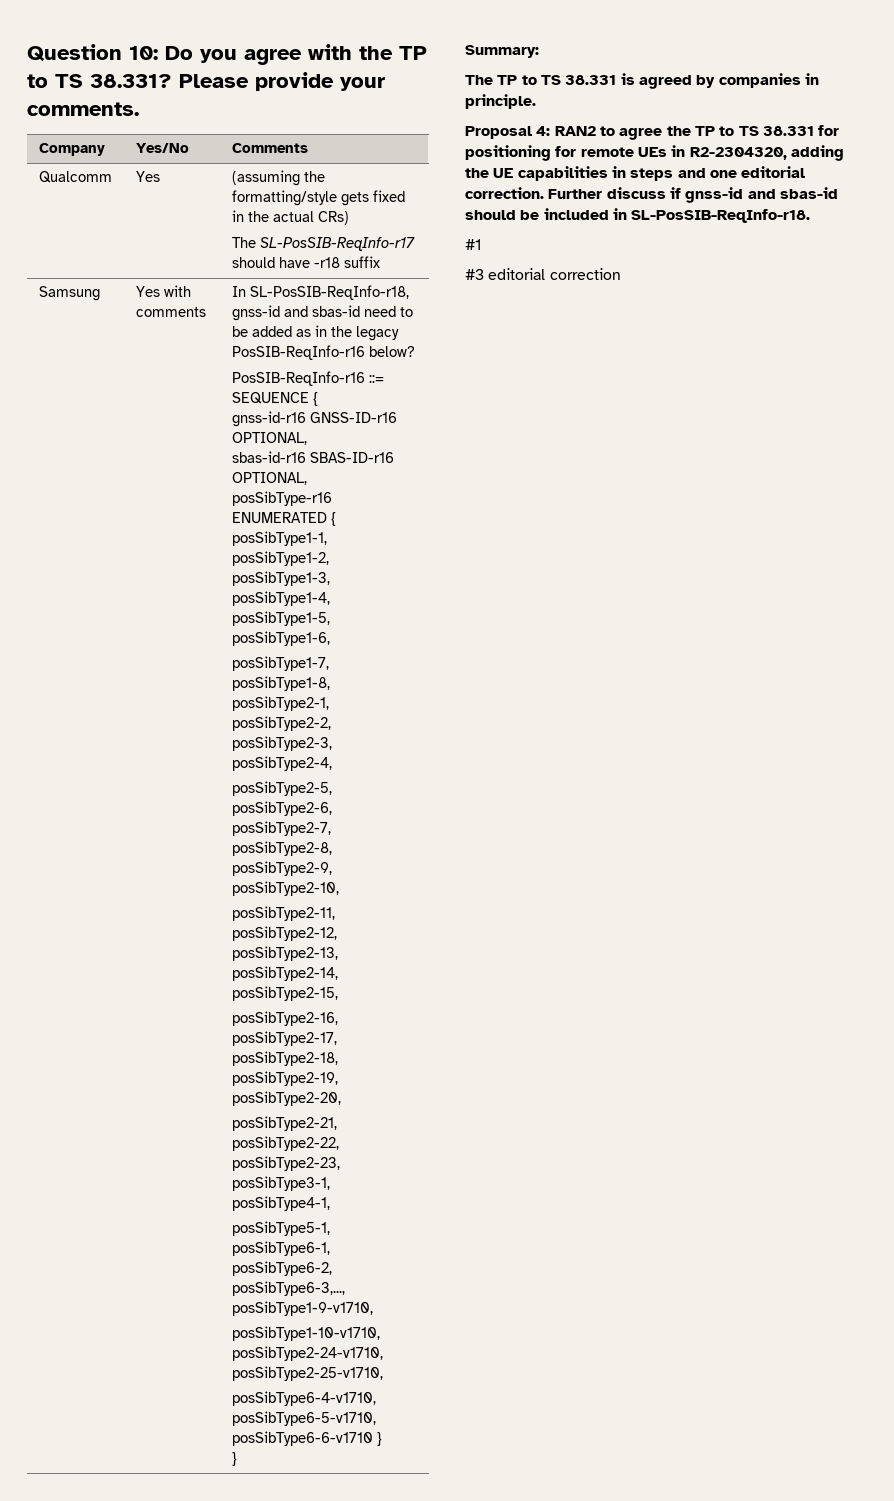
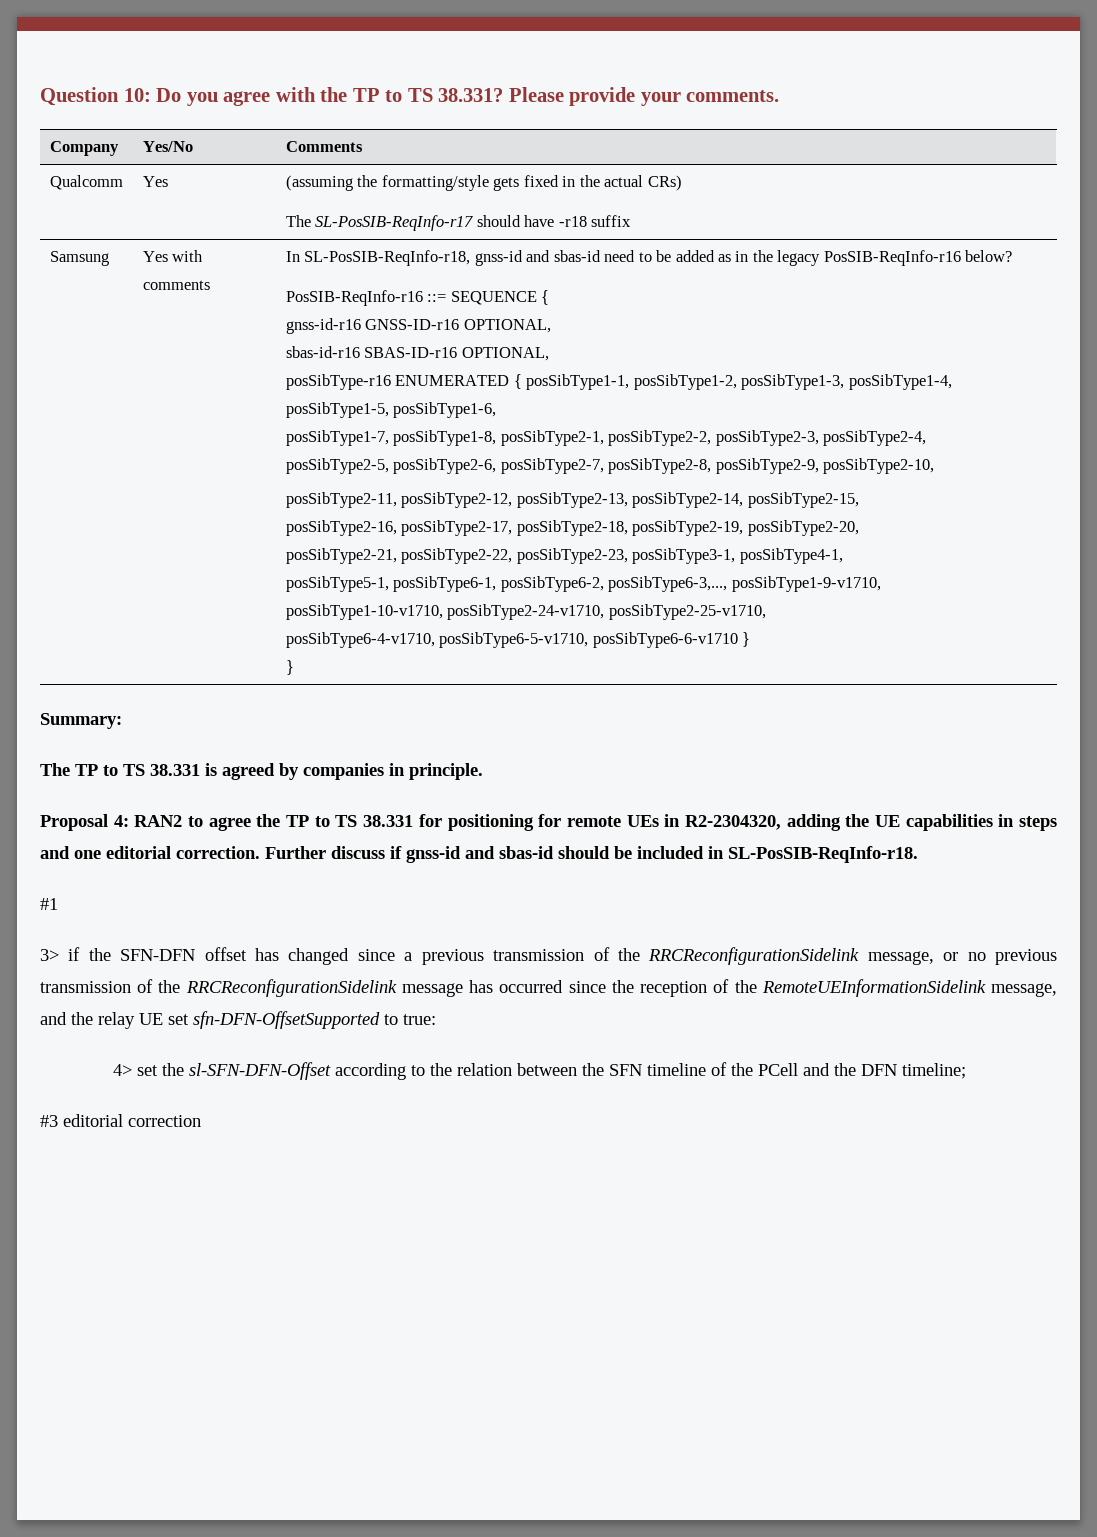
+ 3> if the SFN-DFN offset has changed since a previous transmission of the RRCReconfigurationSidelink message, or no previous transmission of the RRCReconfigurationSidelink message has occurred since the reception of the RemoteUEInformationSidelink message, and the relay UE set sfn-DFN-OffsetSupported to true:
+ 4> set the sl-SFN-DFN-Offset according to the relation between the SFN timeline of the PCell and the DFN timeline;

